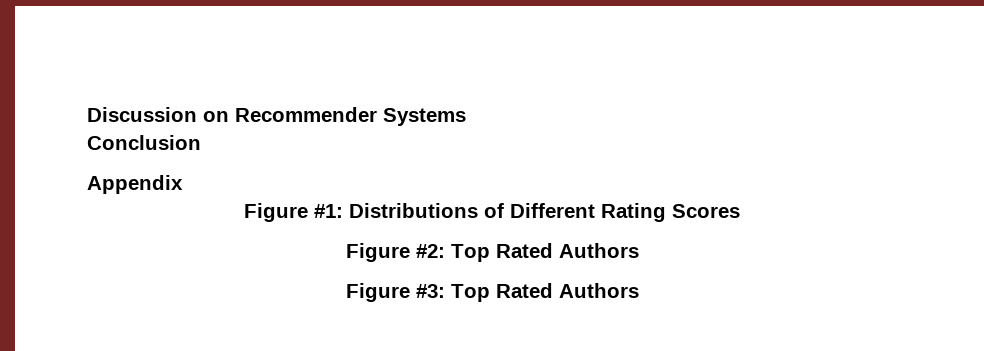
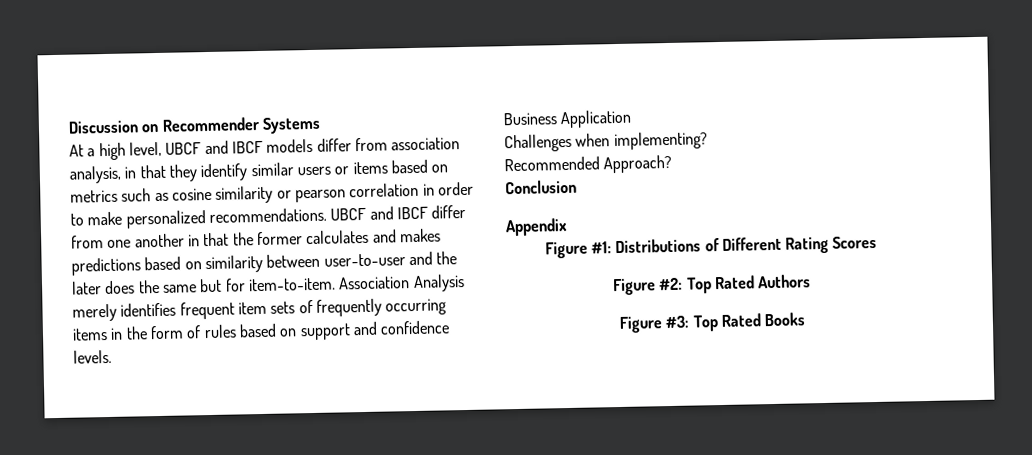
+ At a high level, UBCF and IBCF models differ from association analysis, in that they identify similar users or items based on metrics such as cosine similarity or pearson correlation in order to make personalized recommendations. UBCF and IBCF differ from one another in that the former calculates and makes predictions based on similarity between user-to-user and the later does the same but for item-to-item. Association Analysis merely identifies frequent item sets of frequently occurring items in the form of rules based on support and confidence levels.
+ Business Application
+ Challenges when implementing?
+ Recommended Approach?
- Figure #3: Top Rated Authors
+ Figure #3: Top Rated Books

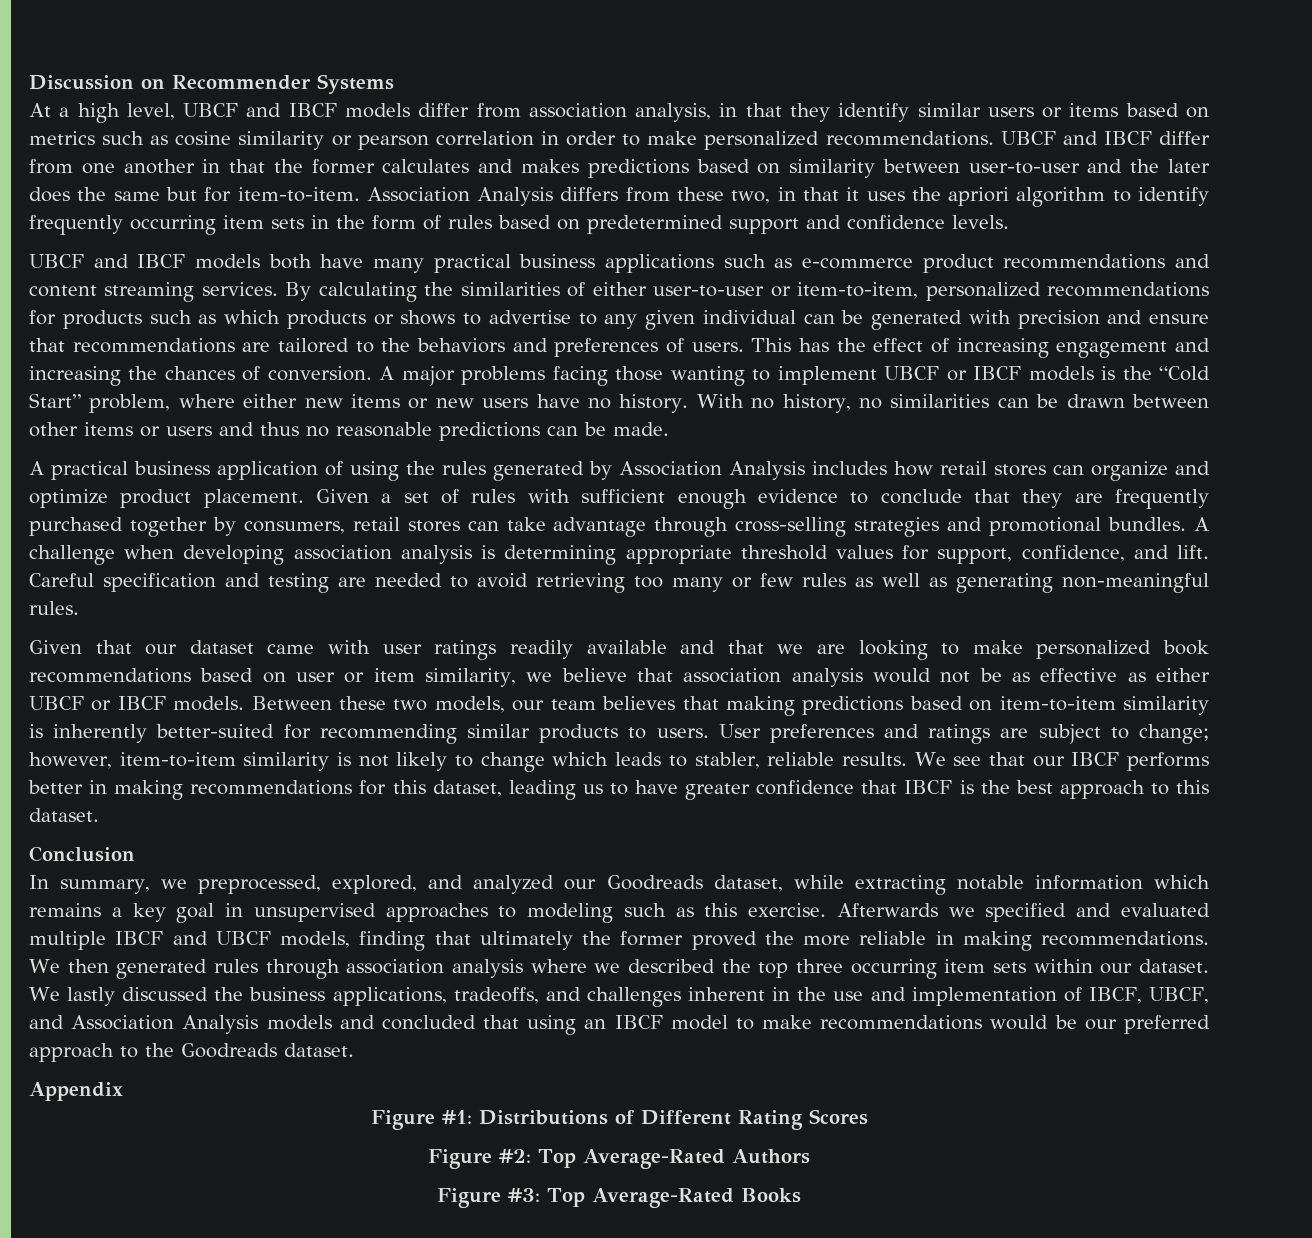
- Association Analysis merely identifies frequent item sets of frequently occurring items in the form of rules based on support and confidence levels.
+ Association Analysis differs from these two, in that it uses the apriori algorithm to identify frequently occurring item sets in the form of rules based on predetermined support and confidence levels.
- Business Application
- Challenges when implementing?
- Recommended Approach?
+ UBCF and IBCF models both have many practical business applications such as e-commerce product recommendations and content streaming services. By calculating the similarities of either user-to-user or item-to-item, personalized recommendations for products such as which products or shows to advertise to any given individual can be generated with precision and ensure that recommendations are tailored to the behaviors and preferences of users. This has the effect of increasing engagement and increasing the chances of conversion. A major problems facing those wanting to implement UBCF or IBCF models is the “Cold Start” problem, where either new items or new users have no history. With no history, no similarities can be drawn between other items or users and thus no reasonable predictions can be made.
+ A practical business application of using the rules generated by Association Analysis includes how retail stores can organize and optimize product placement. Given a set of rules with sufficient enough evidence to conclude that they are frequently purchased together by consumers, retail stores can take advantage through cross-selling strategies and promotional bundles. A challenge when developing association analysis is determining appropriate threshold values for support, confidence, and lift. Careful specification and testing are needed to avoid retrieving too many or few rules as well as generating non-meaningful rules.
+ Given that our dataset came with user ratings readily available and that we are looking to make personalized book recommendations based on user or item similarity, we believe that association analysis would not be as effective as either UBCF or IBCF models. Between these two models, our team believes that making predictions based on item-to-item similarity is inherently better-suited for recommending similar products to users. User preferences and ratings are subject to change; however, item-to-item similarity is not likely to change which leads to stabler, reliable results. We see that our IBCF performs better in making recommendations for this dataset, leading us to have greater confidence that IBCF is the best approach to this dataset.
  Conclusion
+ In summary, we preprocessed, explored, and analyzed our Goodreads dataset, while extracting notable information which remains a key goal in unsupervised approaches to modeling such as this exercise. Afterwards we specified and evaluated multiple IBCF and UBCF models, finding that ultimately the former proved the more reliable in making recommendations. We then generated rules through association analysis where we described the top three occurring item sets within our dataset. We lastly discussed the business applications, tradeoffs, and challenges inherent in the use and implementation of IBCF, UBCF, and Association Analysis models and concluded that using an IBCF model to make recommendations would be our preferred approach to the Goodreads dataset.
- Figure #2: Top Rated Authors
+ Figure #2: Top Average-Rated Authors
- Figure #3: Top Rated Books
+ Figure #3: Top Average-Rated Books

